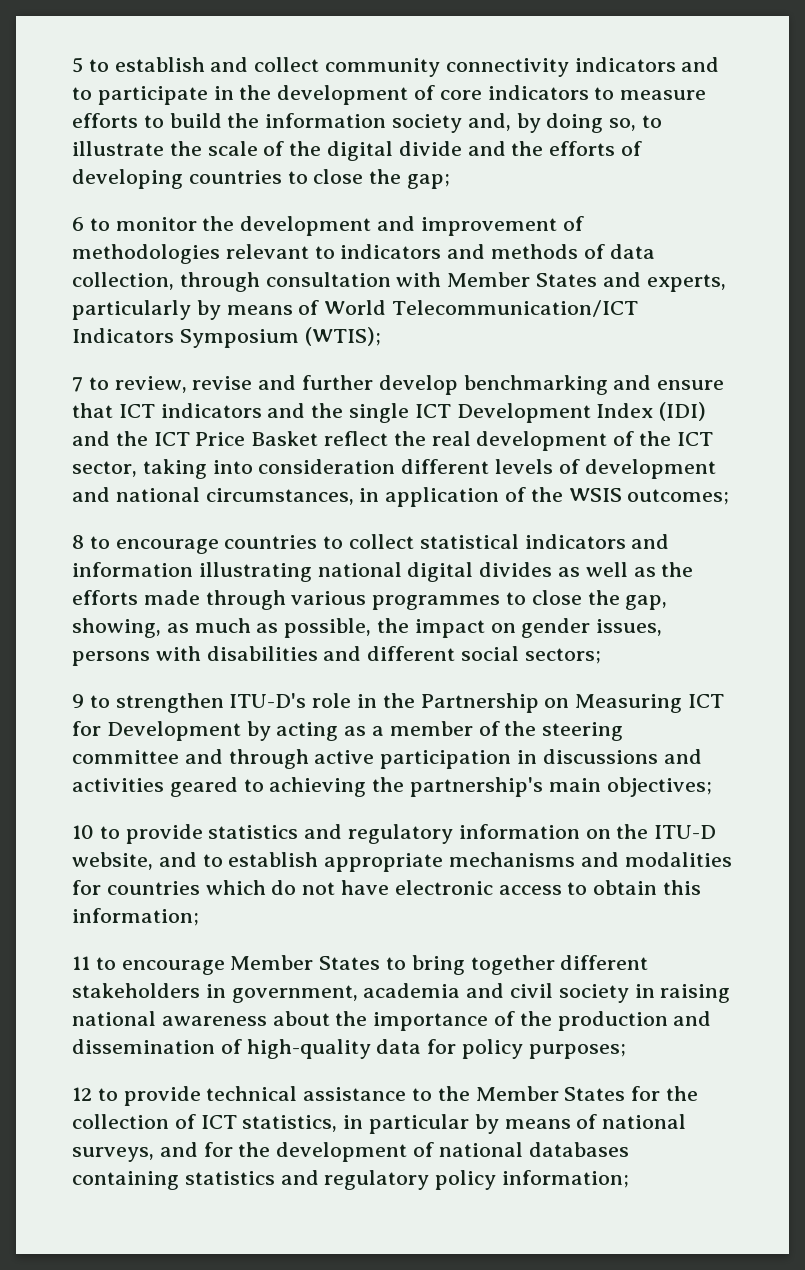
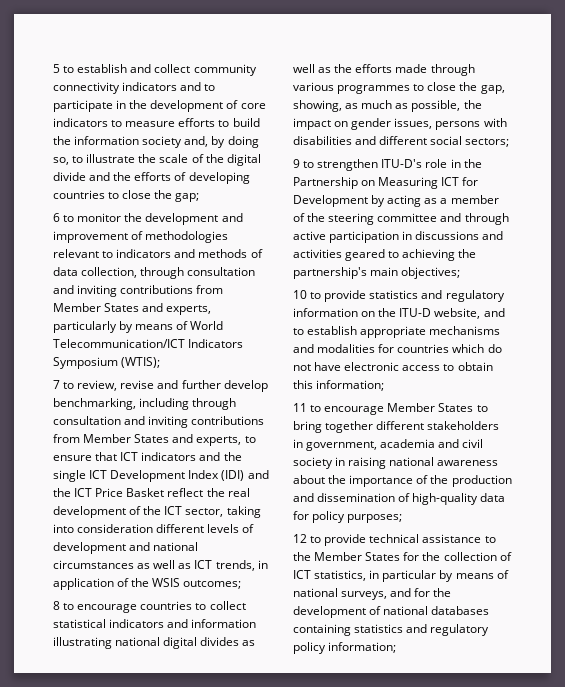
- 6 to monitor the development and improvement of methodologies relevant to indicators and methods of data collection, through consultation with Member States and experts, particularly by means of World Telecommunication/ICT Indicators Symposium (WTIS);
+ 6 to monitor the development and improvement of methodologies relevant to indicators and methods of data collection, through consultation and inviting contributions from Member States and experts, particularly by means of World Telecommunication/ICT Indicators Symposium (WTIS);
- 7 to review, revise and further develop benchmarking and ensure that ICT indicators and the single ICT Development Index (IDI) and the ICT Price Basket reflect the real development of the ICT sector, taking into consideration different levels of development and national circumstances, in application of the WSIS outcomes;
+ 7 to review, revise and further develop benchmarking, including through consultation and inviting contributions from Member States and experts, to ensure that ICT indicators and the single ICT Development Index (IDI) and the ICT Price Basket reflect the real development of the ICT sector, taking into consideration different levels of development and national circumstances as well as ICT trends, in application of the WSIS outcomes;

